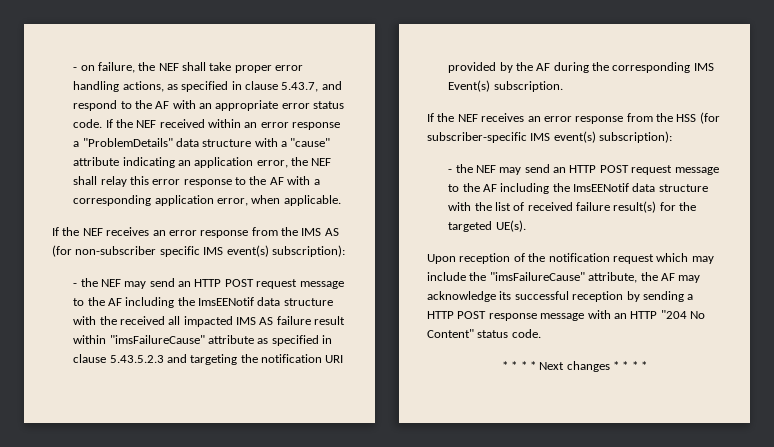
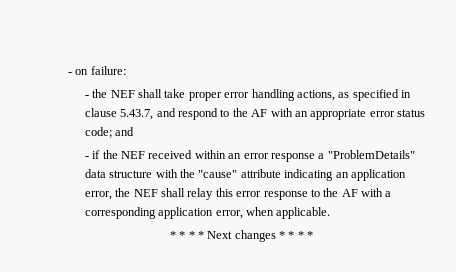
- - on failure, the NEF shall take proper error handling actions, as specified in clause 5.43.7, and respond to the AF with an appropriate error status code. If the NEF received within an error response a "ProblemDetails" data structure with a "cause" attribute indicating an application error, the NEF shall relay this error response to the AF with a corresponding application error, when applicable.
+ - on failure:
+ - the NEF shall take proper error handling actions, as specified in clause 5.43.7, and respond to the AF with an appropriate error status code; and
+ - if the NEF received within an error response a "ProblemDetails" data structure with the "cause" attribute indicating an application error, the NEF shall relay this error response to the AF with a corresponding application error, when applicable.
- If the NEF receives an error response from the IMS AS (for non-subscriber specific IMS event(s) subscription):
- - the NEF may send an HTTP POST request message to the AF including the ImsEENotif data structure with the received all impacted IMS AS failure result within "imsFailureCause" attribute as specified in clause 5.43.5.2.3 and targeting the notification URI provided by the AF during the corresponding IMS Event(s) subscription.
- If the NEF receives an error response from the HSS (for subscriber-specific IMS event(s) subscription):
- - the NEF may send an HTTP POST request message to the AF including the ImsEENotif data structure with the list of received failure result(s) for the targeted UE(s).
- Upon reception of the notification request which may include the "imsFailureCause" attribute, the AF may acknowledge its successful reception by sending a HTTP POST response message with an HTTP "204 No Content" status code.

